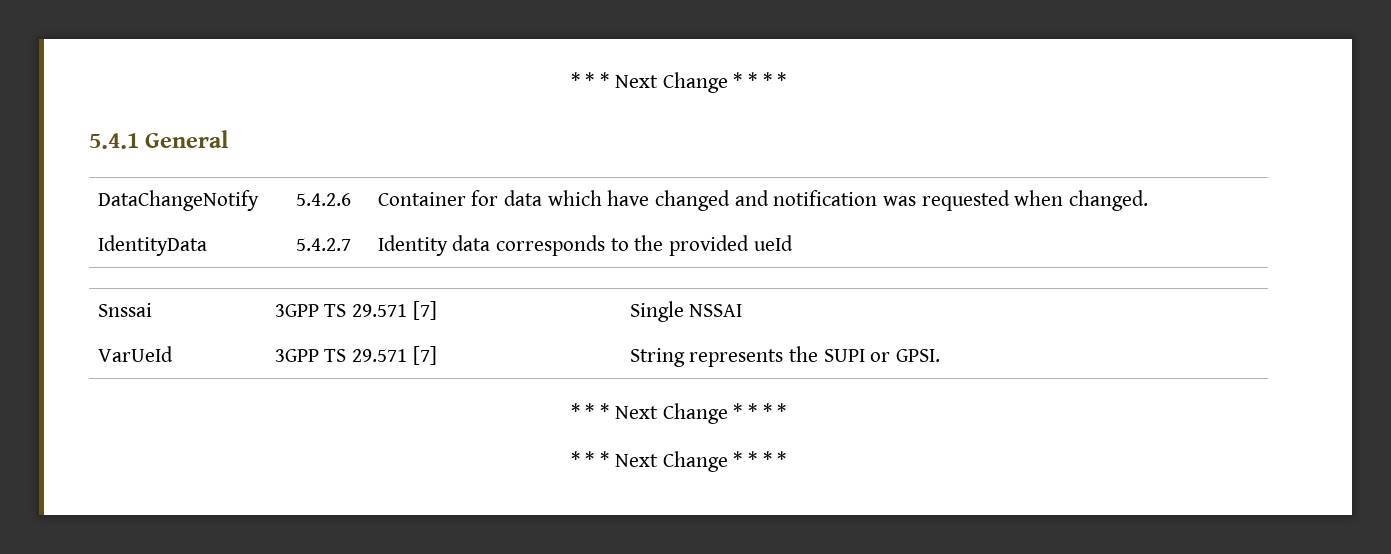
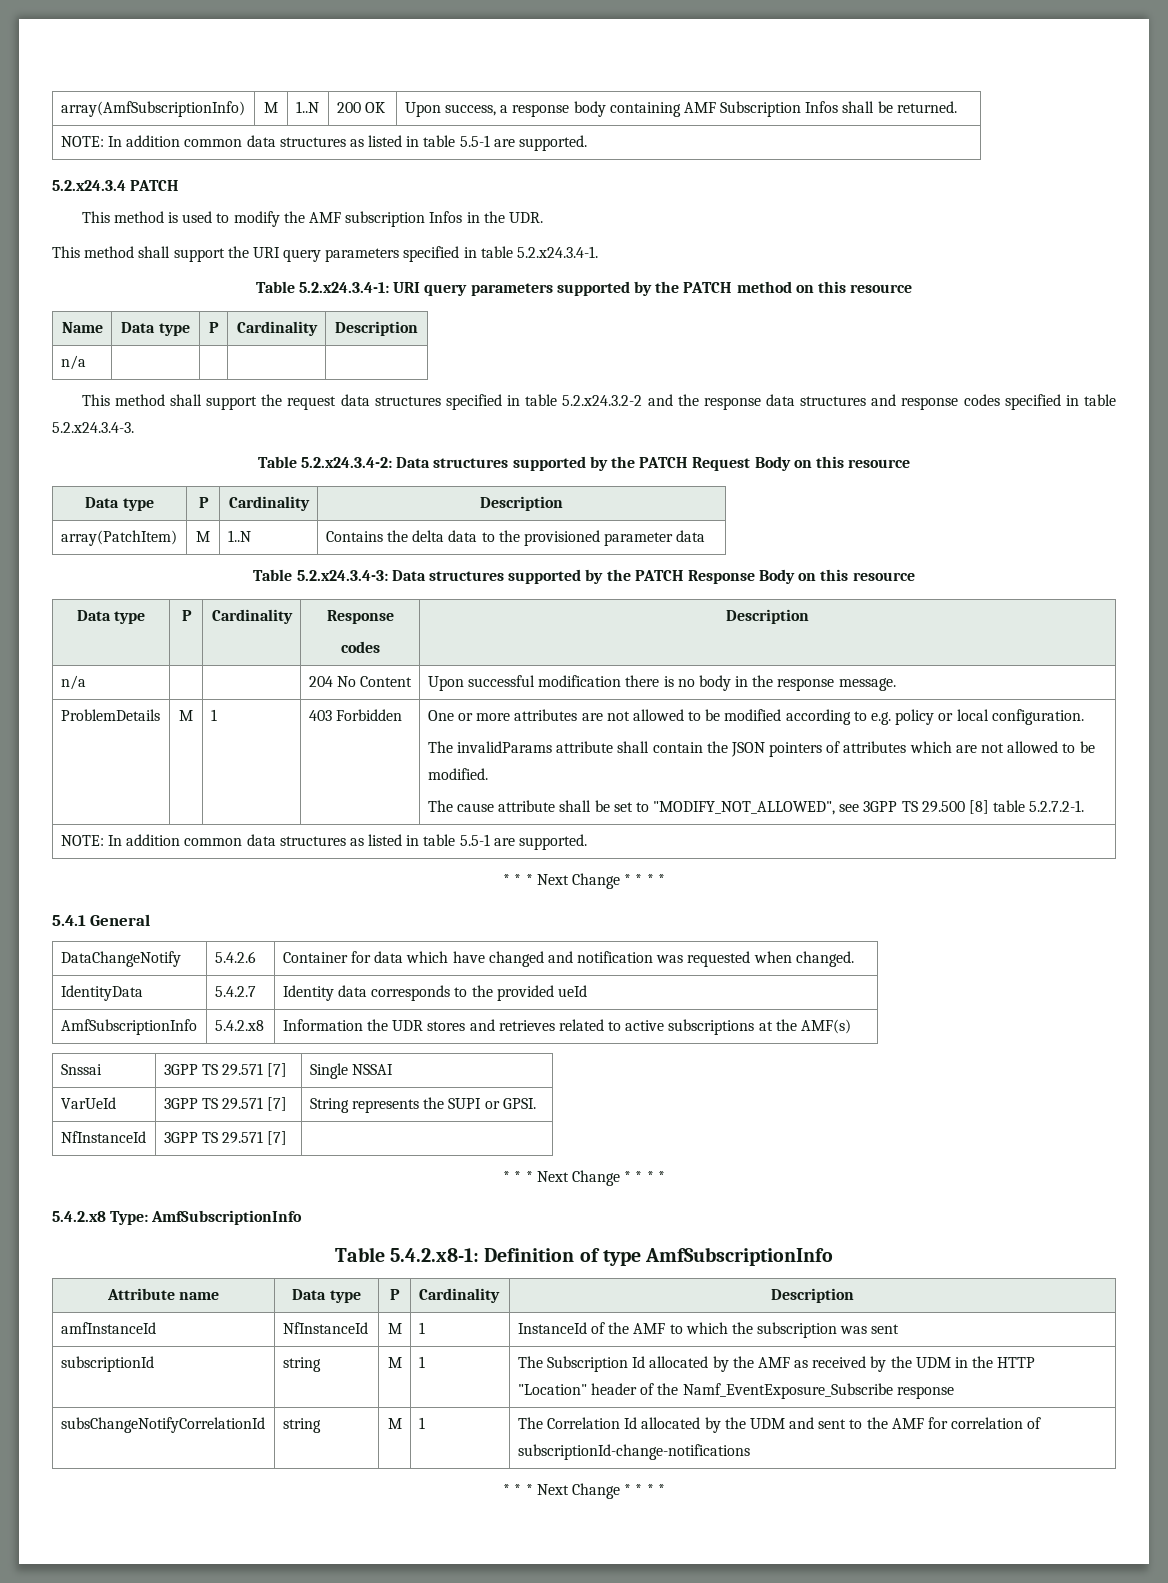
+ array(AmfSubscriptionInfo) | M | 1..N | 200 OK | Upon success, a response body containing AMF Subscription Infos shall be returned.
+ NOTE: In addition common data structures as listed in table 5.5-1 are supported.
+ 5.2.x24.3.4 PATCH
+ This method is used to modify the AMF subscription Infos in the UDR.
+ This method shall support the URI query parameters specified in table 5.2.x24.3.4-1.
+ Table 5.2.x24.3.4-1: URI query parameters supported by the PATCH method on this resource
+ Name | Data type | P | Cardinality | Description
+ n/a | | | |
+ This method shall support the request data structures specified in table 5.2.x24.3.2-2 and the response data structures and response codes specified in table 5.2.x24.3.4-3.
+ Table 5.2.x24.3.4-2: Data structures supported by the PATCH Request Body on this resource
+ Data type | P | Cardinality | Description
+ array(PatchItem) | M | 1..N | Contains the delta data to the provisioned parameter data
+ Table 5.2.x24.3.4-3: Data structures supported by the PATCH Response Body on this resource
+ Data type | P | Cardinality | Response
+ codes | Description
+ n/a | | | 204 No Content | Upon successful modification there is no body in the response message.
+ ProblemDetails | M | 1 | 403 Forbidden | One or more attributes are not allowed to be modified according to e.g. policy or local configuration.
+ The invalidParams attribute shall contain the JSON pointers of attributes which are not allowed to be modified.
+ The cause attribute shall be set to "MODIFY_NOT_ALLOWED", see 3GPP TS 29.500 [8] table 5.2.7.2-1.
+ NOTE: In addition common data structures as listed in table 5.5-1 are supported.
+ AmfSubscriptionInfo | 5.4.2.x8 | Information the UDR stores and retrieves related to active subscriptions at the AMF(s)
  VarUeId | 3GPP TS 29.571 [7] | String represents the SUPI or GPSI.
+ NfInstanceId | 3GPP TS 29.571 [7] |
  * * * Next Change * * * *
+ 5.4.2.x8 Type: AmfSubscriptionInfo
+ Table 5.4.2.x8-1: Definition of type AmfSubscriptionInfo
+ Attribute name | Data type | P | Cardinality | Description
+ amfInstanceId | NfInstanceId | M | 1 | InstanceId of the AMF to which the subscription was sent
+ subscriptionId | string | M | 1 | The Subscription Id allocated by the AMF as received by the UDM in the HTTP "Location" header of the Namf_EventExposure_Subscribe response
+ subsChangeNotifyCorrelationId | string | M | 1 | The Correlation Id allocated by the UDM and sent to the AMF for correlation of subscriptionId-change-notifications

